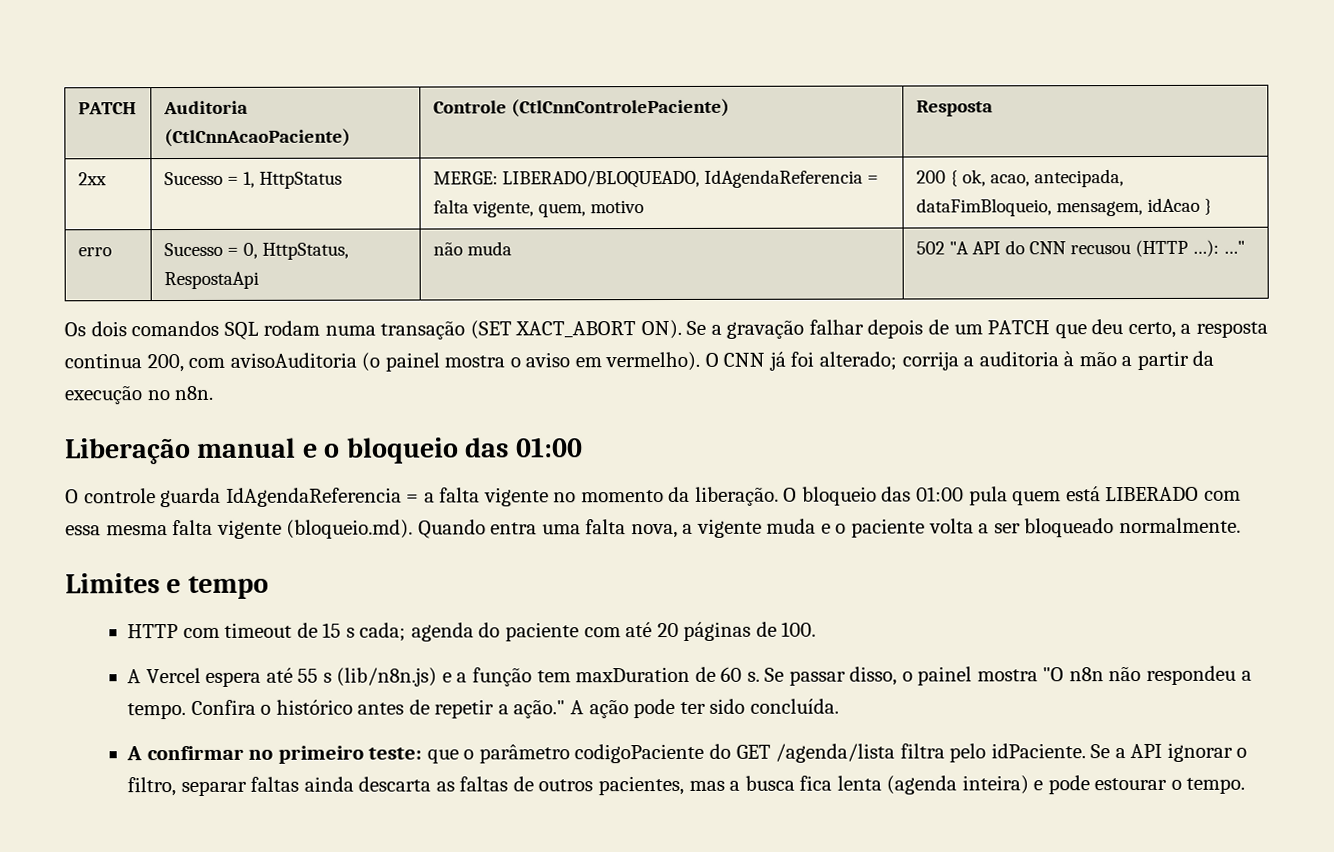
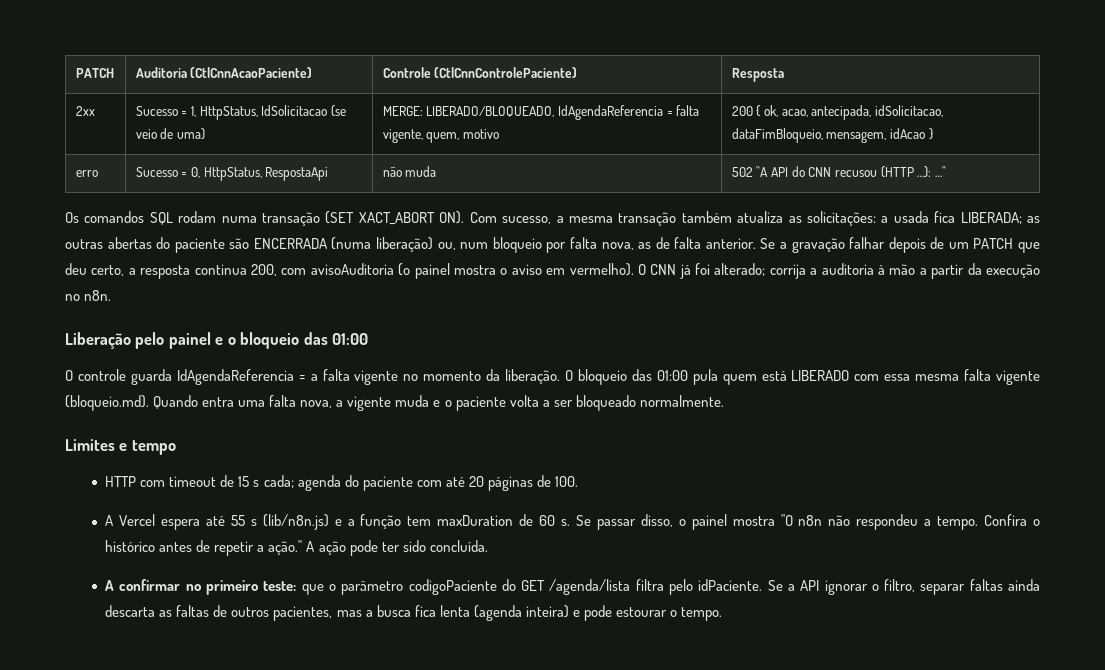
- 2xx | Sucesso = 1, HttpStatus | MERGE: LIBERADO/BLOQUEADO, IdAgendaReferencia = falta vigente, quem, motivo | 200 { ok, acao, antecipada, dataFimBloqueio, mensagem, idAcao }
+ 2xx | Sucesso = 1, HttpStatus, IdSolicitacao (se veio de uma) | MERGE: LIBERADO/BLOQUEADO, IdAgendaReferencia = falta vigente, quem, motivo | 200 { ok, acao, antecipada, idSolicitacao, dataFimBloqueio, mensagem, idAcao }
- Os dois comandos SQL rodam numa transação (SET XACT_ABORT ON). Se a gravação falhar depois de um PATCH que deu certo, a resposta continua 200, com avisoAuditoria (o painel mostra o aviso em vermelho).
+ Os comandos SQL rodam numa transação (SET XACT_ABORT ON). Com sucesso, a mesma transação também atualiza as solicitações: a usada fica LIBERADA; as outras abertas do paciente são ENCERRADA (numa liberação) ou, num bloqueio por falta nova, as de falta anterior. Se a gravação falhar depois de um PATCH que deu certo, a resposta continua 200, com avisoAuditoria (o painel mostra o aviso em vermelho).
- Liberação manual e o bloqueio das 01:00
+ Liberação pelo painel e o bloqueio das 01:00

